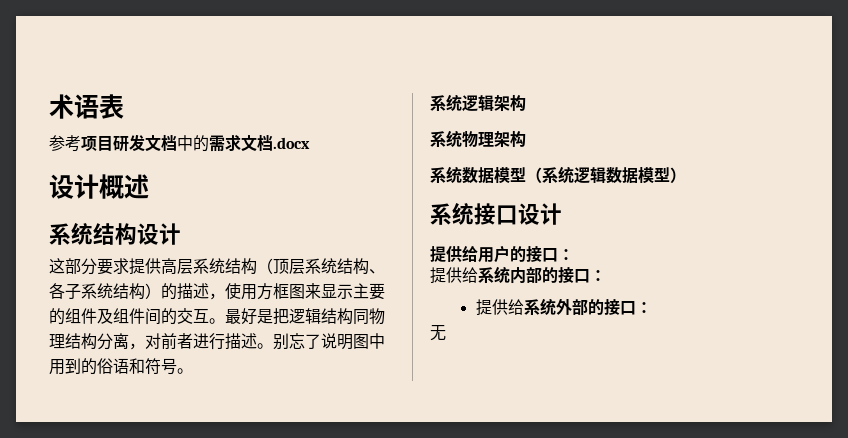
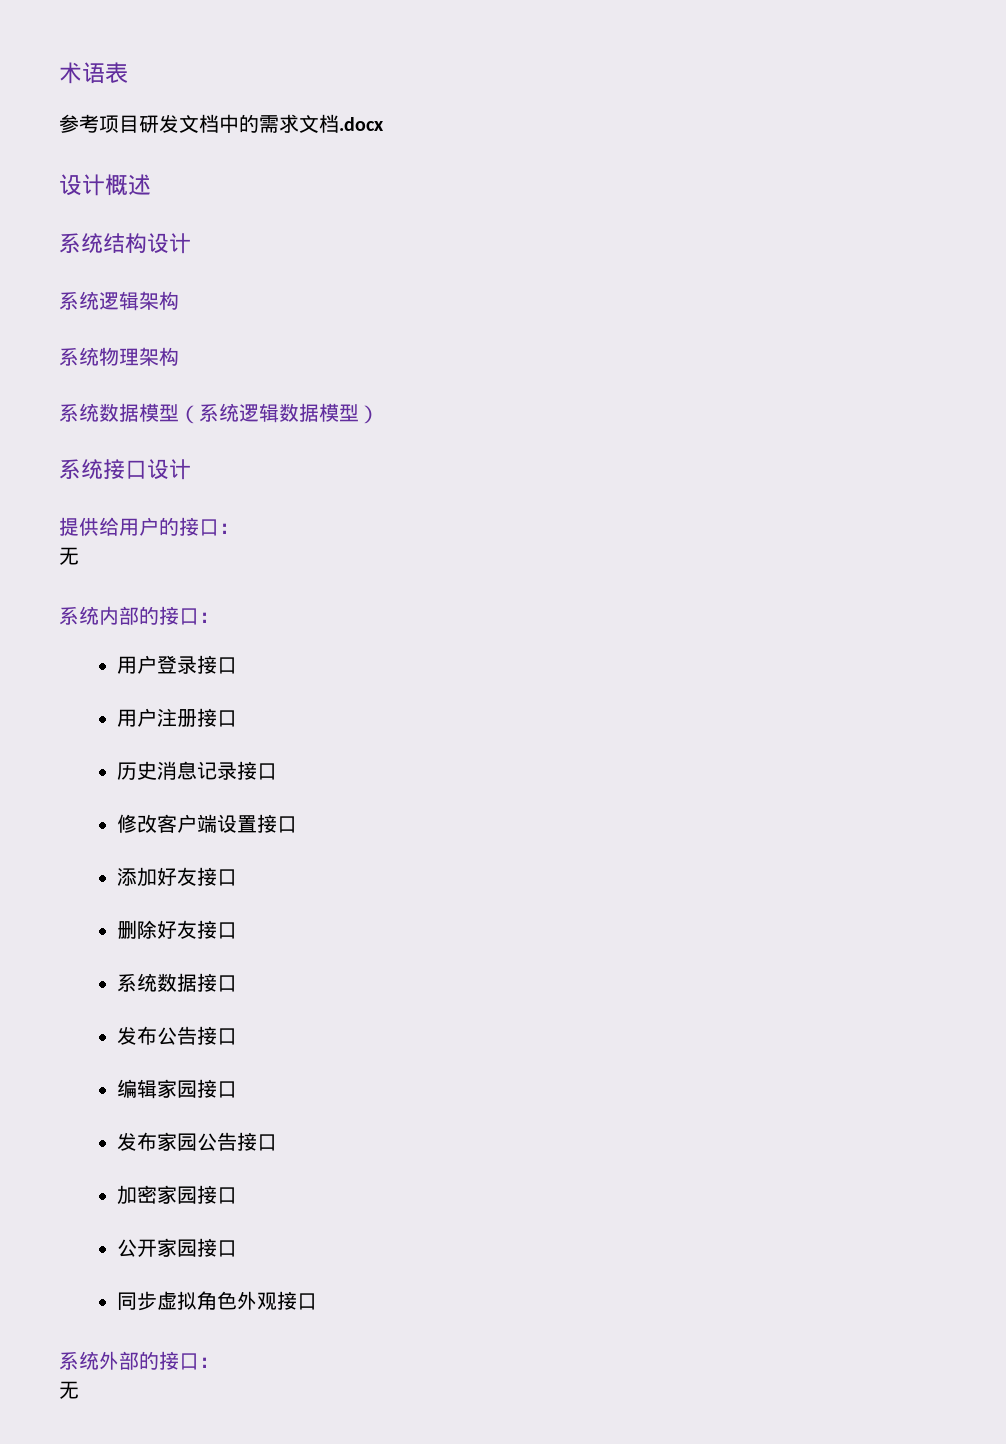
- 这部分要求提供高层系统结构（顶层系统结构、各子系统结构）的描述，使用方框图来显示主要的组件及组件间的交互。最好是把逻辑结构同物理结构分离，对前者进行描述。别忘了说明图中用到的俗语和符号。
  提供给用户的接口：
- 提供给系统内部的接口：
+ 无
+ 系统内部的接口：
- 提供给系统外部的接口：
+ 用户登录接口
+ 用户注册接口
+ 历史消息记录接口
+ 修改客户端设置接口
+ 添加好友接口
+ 删除好友接口
+ 系统数据接口
+ 发布公告接口
+ 编辑家园接口
+ 发布家园公告接口
+ 加密家园接口
+ 公开家园接口
+ 同步虚拟角色外观接口
+ 系统外部的接口：

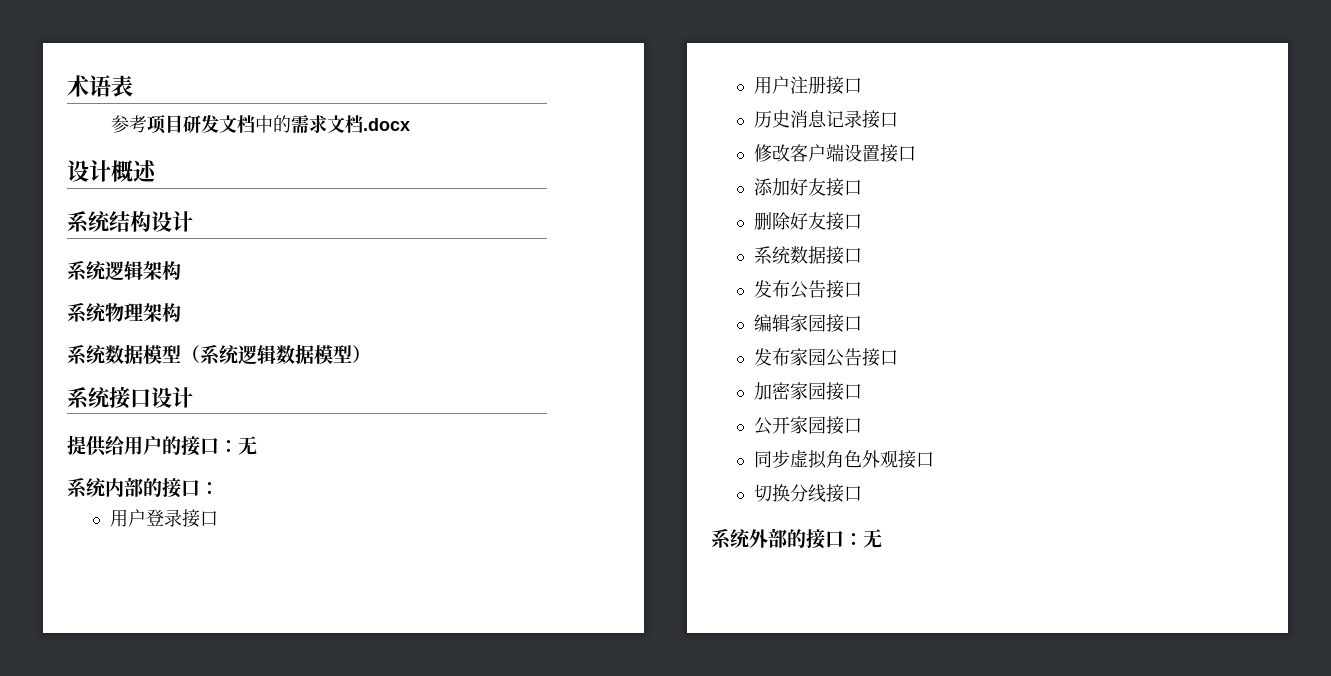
- 提供给用户的接口：
- 无
+ 提供给用户的接口：无
+ 切换分线接口
- 系统外部的接口：
- 无
+ 系统外部的接口：无

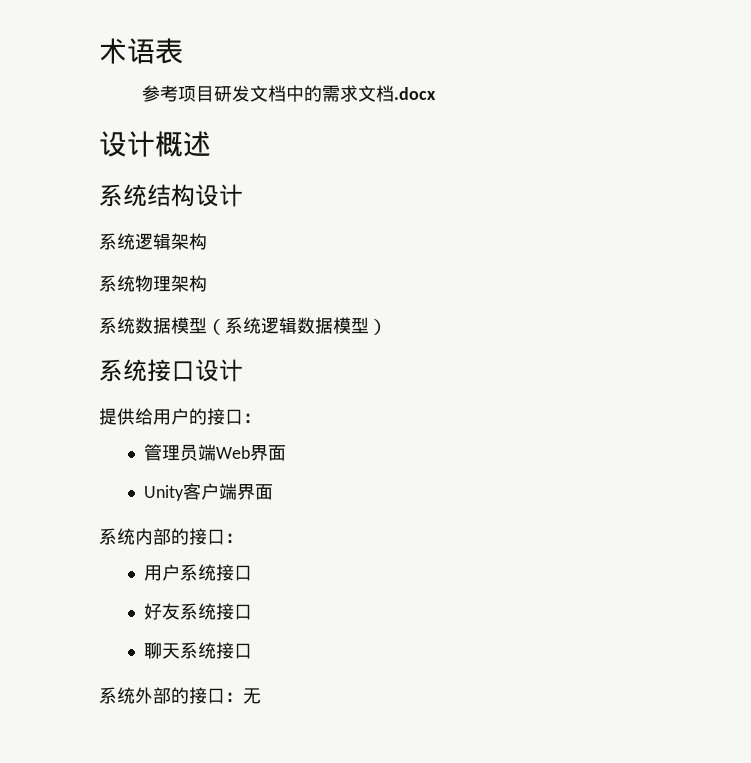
- 提供给用户的接口：无
+ 提供给用户的接口：
+ 管理员端Web界面
+ Unity客户端界面
- 用户登录接口
- 用户注册接口
- 历史消息记录接口
- 修改客户端设置接口
- 添加好友接口
- 删除好友接口
- 系统数据接口
- 发布公告接口
- 编辑家园接口
- 发布家园公告接口
- 加密家园接口
- 公开家园接口
- 同步虚拟角色外观接口
- 切换分线接口
+ 用户系统接口
+ 好友系统接口
+ 聊天系统接口

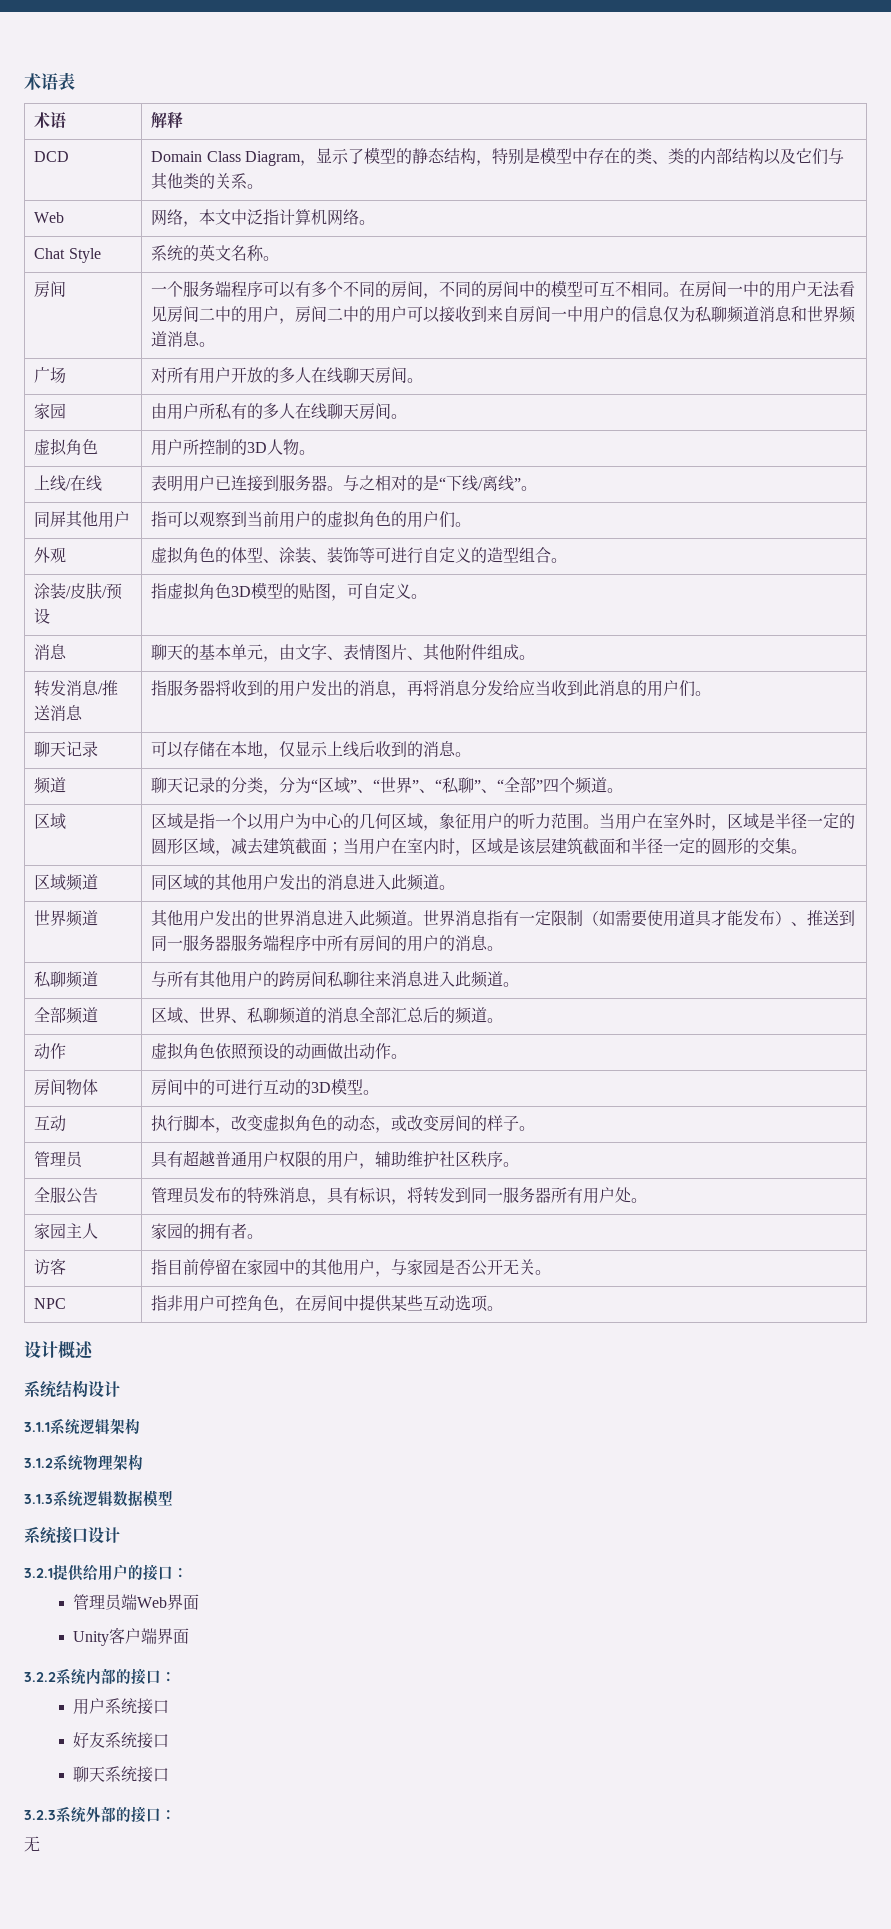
- 参考项目研发文档中的需求文档.docx
+ 术语 | 解释
+ DCD | Domain Class Diagram，显示了模型的静态结构，特别是模型中存在的类、类的内部结构以及它们与其他类的关系。
+ Web | 网络，本文中泛指计算机网络。
+ Chat Style | 系统的英文名称。
+ 房间 | 一个服务端程序可以有多个不同的房间，不同的房间中的模型可互不相同。在房间一中的用户无法看见房间二中的用户，房间二中的用户可以接收到来自房间一中用户的信息仅为私聊频道消息和世界频道消息。
+ 广场 | 对所有用户开放的多人在线聊天房间。
+ 家园 | 由用户所私有的多人在线聊天房间。
+ 虚拟角色 | 用户所控制的3D人物。
+ 上线/在线 | 表明用户已连接到服务器。与之相对的是“下线/离线”。
+ 同屏其他用户 | 指可以观察到当前用户的虚拟角色的用户们。
+ 外观 | 虚拟角色的体型、涂装、装饰等可进行自定义的造型组合。
+ 涂装/皮肤/预设 | 指虚拟角色3D模型的贴图，可自定义。
+ 消息 | 聊天的基本单元，由文字、表情图片、其他附件组成。
+ 转发消息/推送消息 | 指服务器将收到的用户发出的消息，再将消息分发给应当收到此消息的用户们。
+ 聊天记录 | 可以存储在本地，仅显示上线后收到的消息。
+ 频道 | 聊天记录的分类，分为“区域”、“世界”、“私聊”、“全部”四个频道。
+ 区域 | 区域是指一个以用户为中心的几何区域，象征用户的听力范围。当用户在室外时，区域是半径一定的圆形区域，减去建筑截面；当用户在室内时，区域是该层建筑截面和半径一定的圆形的交集。
+ 区域频道 | 同区域的其他用户发出的消息进入此频道。
+ 世界频道 | 其他用户发出的世界消息进入此频道。世界消息指有一定限制（如需要使用道具才能发布）、推送到同一服务器服务端程序中所有房间的用户的消息。
+ 私聊频道 | 与所有其他用户的跨房间私聊往来消息进入此频道。
+ 全部频道 | 区域、世界、私聊频道的消息全部汇总后的频道。
+ 动作 | 虚拟角色依照预设的动画做出动作。
+ 房间物体 | 房间中的可进行互动的3D模型。
+ 互动 | 执行脚本，改变虚拟角色的动态，或改变房间的样子。
+ 管理员 | 具有超越普通用户权限的用户，辅助维护社区秩序。
+ 全服公告 | 管理员发布的特殊消息，具有标识，将转发到同一服务器所有用户处。
+ 家园主人 | 家园的拥有者。
+ 访客 | 指目前停留在家园中的其他用户，与家园是否公开无关。
+ NPC | 指非用户可控角色，在房间中提供某些互动选项。
- 系统逻辑架构
+ 3.1.1系统逻辑架构
- 系统物理架构
+ 3.1.2系统物理架构
- 系统数据模型（系统逻辑数据模型）
+ 3.1.3系统逻辑数据模型
- 提供给用户的接口：
+ 3.2.1提供给用户的接口：
- 系统内部的接口：
+ 3.2.2系统内部的接口：
- 系统外部的接口：无
+ 3.2.3系统外部的接口：
+ 无

